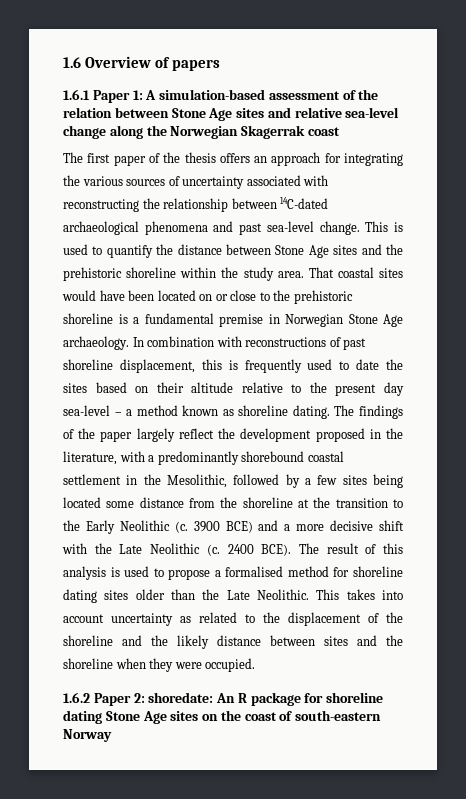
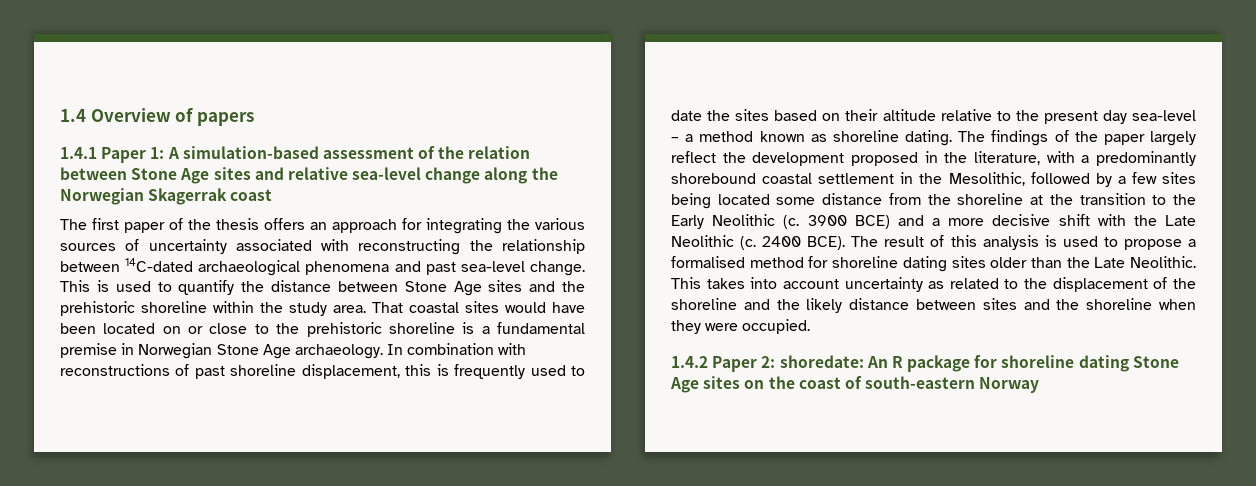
- 1.6 Overview of papers
+ 1.4 Overview of papers
- 1.6.1 Paper 1: A simulation-based assessment of the relation between Stone Age sites and relative sea-level change along the Norwegian Skagerrak coast
+ 1.4.1 Paper 1: A simulation-based assessment of the relation between Stone Age sites and relative sea-level change along the Norwegian Skagerrak coast
- 1.6.2 Paper 2: shoredate: An R package for shoreline dating Stone Age sites on the coast of south-eastern Norway
+ 1.4.2 Paper 2: shoredate: An R package for shoreline dating Stone Age sites on the coast of south-eastern Norway

